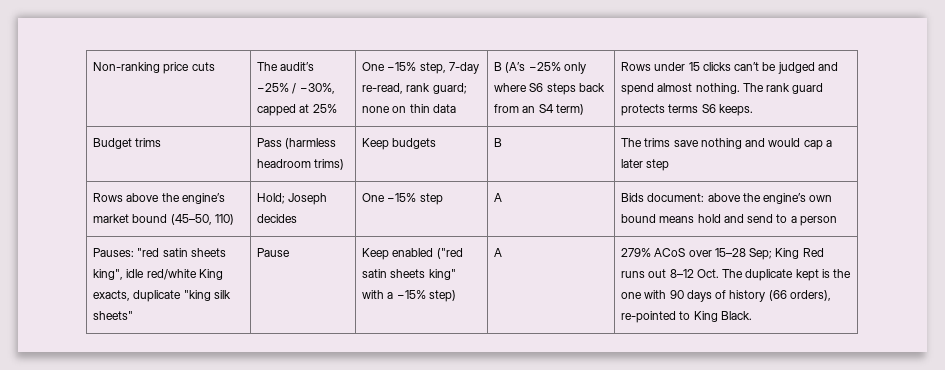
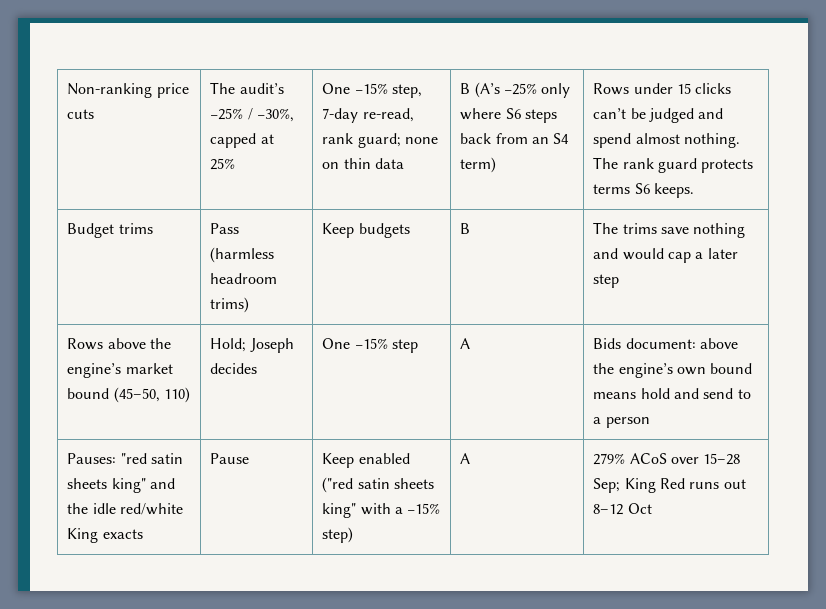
- Pauses: "red satin sheets king", idle red/white King exacts, duplicate "king silk sheets"
+ Pauses: "red satin sheets king" and the idle red/white King exacts
- 279% ACoS over 15–28 Sep; King Red runs out 8–12 Oct. The duplicate kept is the one with 90 days of history (66 orders), re-pointed to King Black.
+ 279% ACoS over 15–28 Sep; King Red runs out 8–12 Oct

